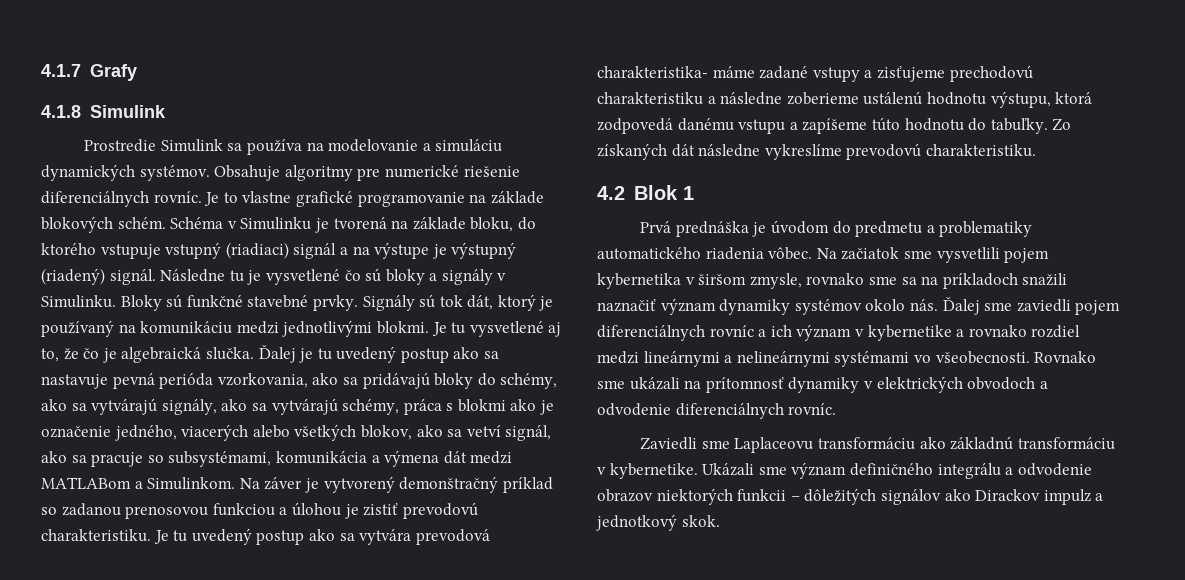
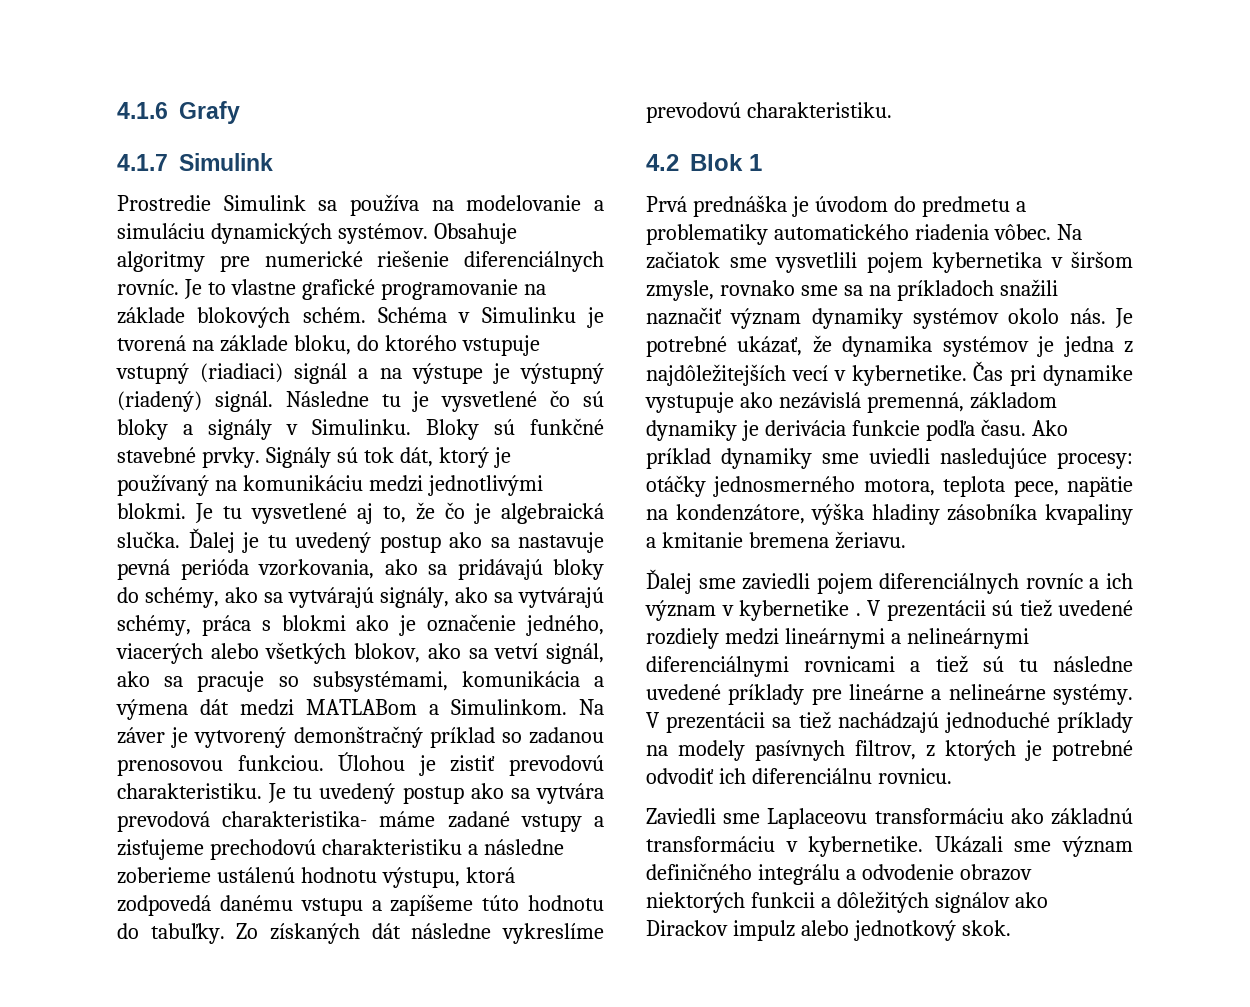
- 4.1.7 Grafy
+ 4.1.6 Grafy
- 4.1.8 Simulink
+ 4.1.7 Simulink
- Na záver je vytvorený demonštračný príklad so zadanou prenosovou funkciou a úlohou je zistiť prevodovú charakteristiku.
+ Na záver je vytvorený demonštračný príklad so zadanou prenosovou funkciou. Úlohou je zistiť prevodovú charakteristiku.
- Na začiatok sme vysvetlili pojem kybernetika v širšom zmysle, rovnako sme sa na príkladoch snažili naznačiť význam dynamiky systémov okolo nás. Ďalej sme zaviedli pojem diferenciálnych rovníc a ich význam v kybernetike a rovnako rozdiel medzi lineárnymi a nelineárnymi systémami vo všeobecnosti. Rovnako sme ukázali na prítomnosť dynamiky v elektrických obvodoch a odvodenie diferenciálnych rovníc.
+ Na začiatok sme vysvetlili pojem kybernetika v širšom zmysle, rovnako sme sa na príkladoch snažili naznačiť význam dynamiky systémov okolo nás. Je potrebné ukázať, že dynamika systémov je jedna z najdôležitejších vecí v kybernetike. Čas pri dynamike vystupuje ako nezávislá premenná, základom dynamiky je derivácia funkcie podľa času. Ako príklad dynamiky sme uviedli nasledujúce procesy: otáčky jednosmerného motora, teplota pece, napätie na kondenzátore, výška hladiny zásobníka kvapaliny a kmitanie bremena žeriavu.
+ Ďalej sme zaviedli pojem diferenciálnych rovníc a ich význam v kybernetike . V prezentácii sú tiež uvedené rozdiely medzi lineárnymi a nelineárnymi diferenciálnymi rovnicami a tiež sú tu následne uvedené príklady pre lineárne a nelineárne systémy. V prezentácii sa tiež nachádzajú jednoduché príklady na modely pasívnych filtrov, z ktorých je potrebné odvodiť ich diferenciálnu rovnicu.
- Ukázali sme význam definičného integrálu a odvodenie obrazov niektorých funkcii – dôležitých signálov ako Dirackov impulz a jednotkový skok.
+ Ukázali sme význam definičného integrálu a odvodenie obrazov niektorých funkcii a dôležitých signálov ako Dirackov impulz alebo jednotkový skok.

